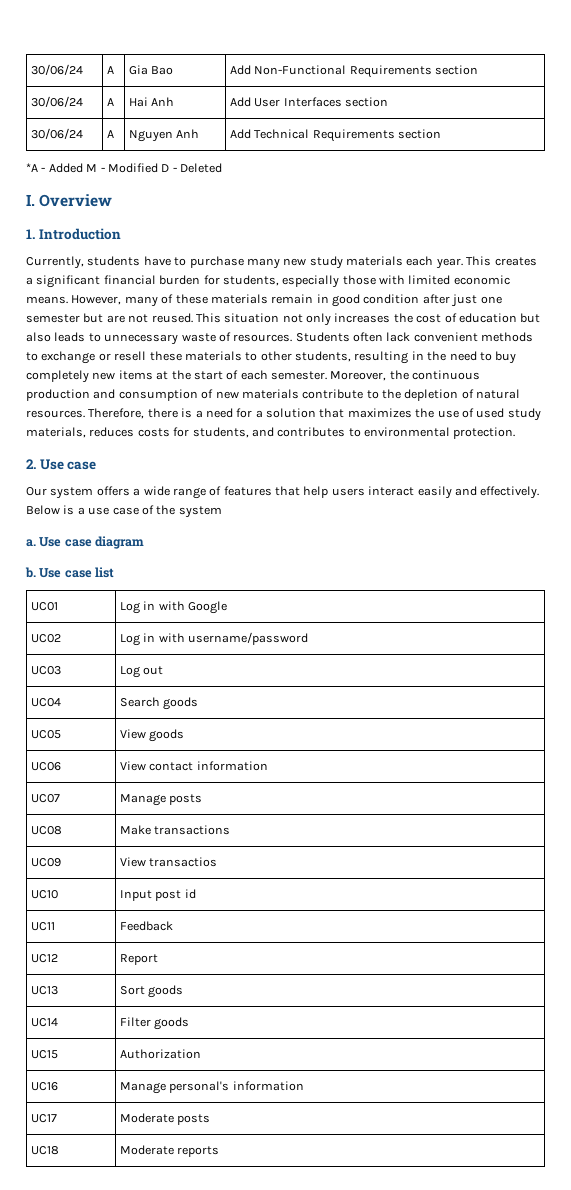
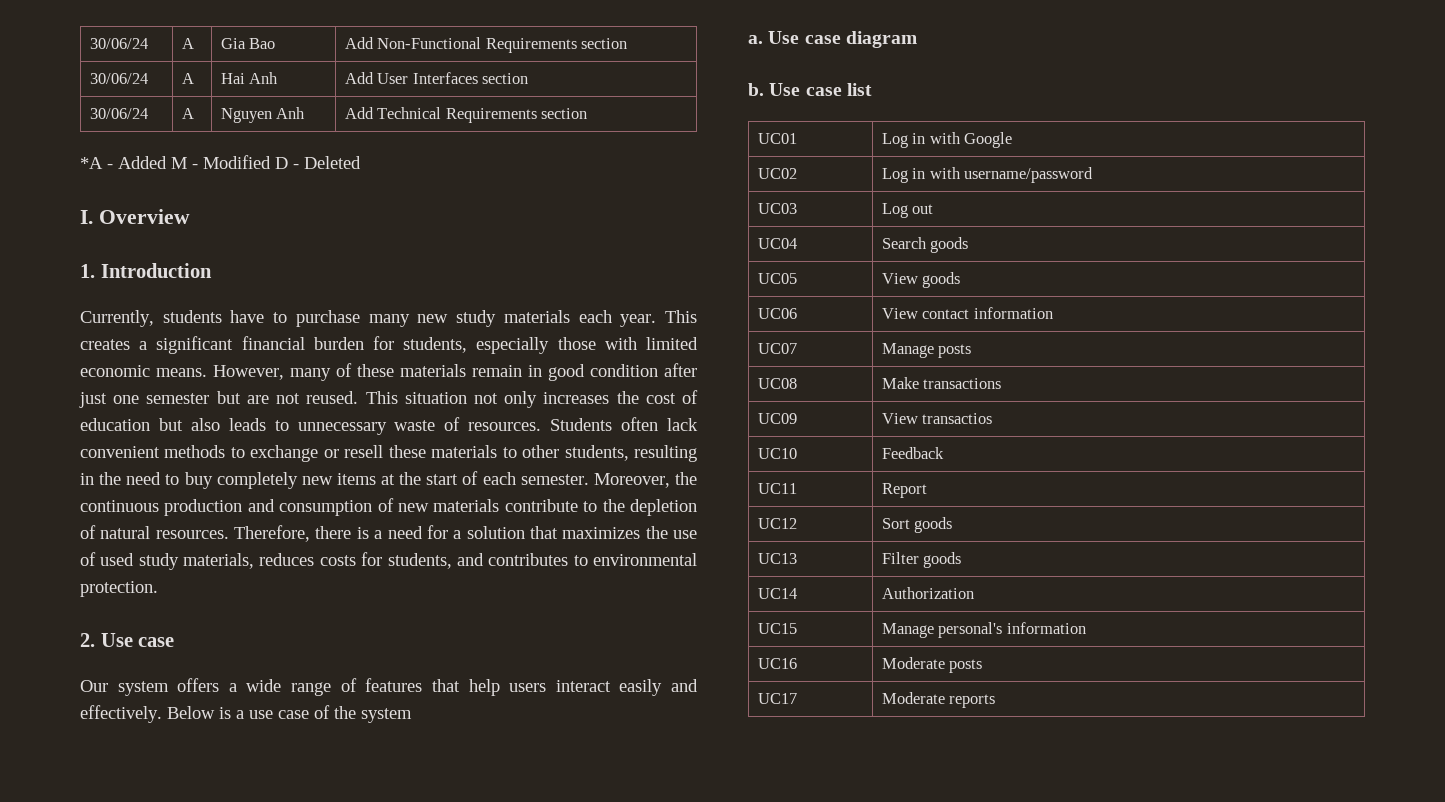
- UC10 | Input post id
+ UC10 | Feedback
- UC11 | Feedback
+ UC11 | Report
- UC12 | Report
- UC13 | Sort goods
+ UC12 | Sort goods
- UC14 | Filter goods
+ UC13 | Filter goods
- UC15 | Authorization
+ UC14 | Authorization
- UC16 | Manage personal's information
+ UC15 | Manage personal's information
- UC17 | Moderate posts
+ UC16 | Moderate posts
- UC18 | Moderate reports
+ UC17 | Moderate reports

